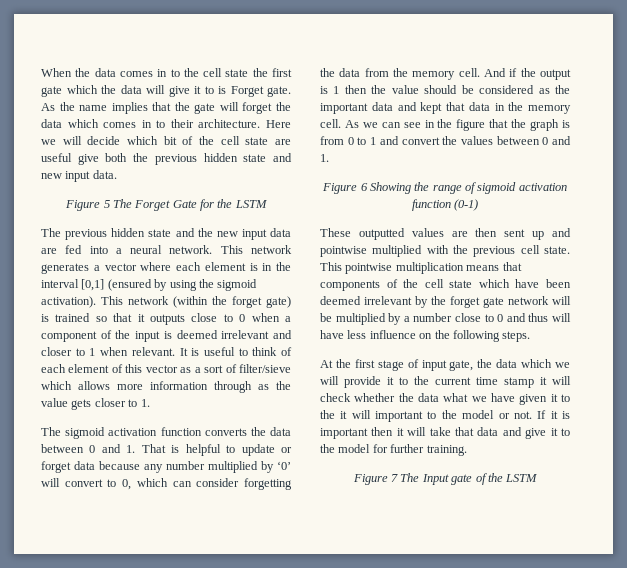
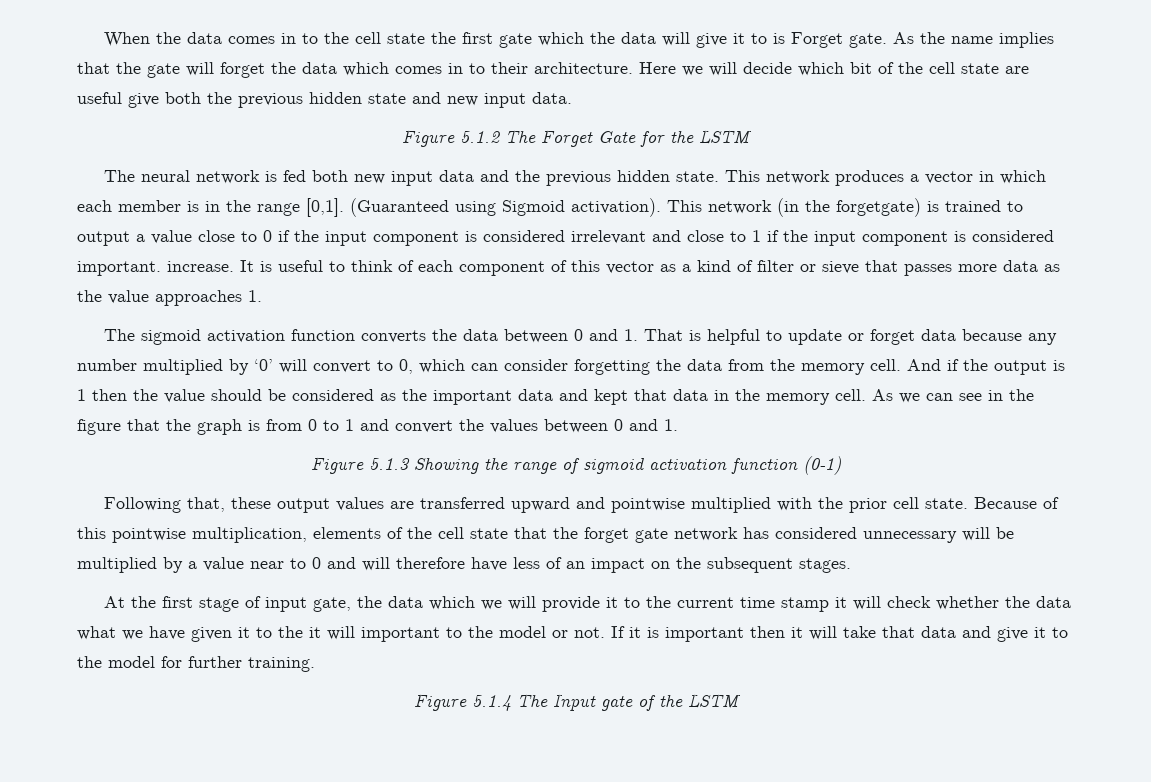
- Figure 5 The Forget Gate for the LSTM
+ Figure 5.1.2 The Forget Gate for the LSTM
- The previous hidden state and the new input data are fed into a neural network. This network generates a vector where each element is in the interval [0,1] (ensured by using the sigmoid activation). This network (within the forget gate) is trained so that it outputs close to 0 when a component of the input is deemed irrelevant and closer to 1 when relevant.
+ The neural network is fed both new input data and the previous hidden state. This network produces a vector in which each member is in the range [0,1]. (Guaranteed using Sigmoid activation). This network (in the forgetgate) is trained to output a value close to 0 if the input component is considered irrelevant and close to 1 if the input component is considered important. increase.
- It is useful to think of each element of this vector as a sort of filter/sieve which allows more information through as the value gets closer to 1.
+ It is useful to think of each component of this vector as a kind of filter or sieve that passes more data as the value approaches 1.
- Figure 6 Showing the range of sigmoid activation function (0-1)
+ Figure 5.1.3 Showing the range of sigmoid activation function (0-1)
- These outputted values are then sent up and pointwise multiplied with the previous cell state.
+ Following that, these output values are transferred upward and pointwise multiplied with the prior cell state.
- This pointwise multiplication means that components of the cell state which have been deemed irrelevant by the forget gate network will be multiplied by a number close to 0 and thus will have less influence on the following steps.
+ Because of this pointwise multiplication, elements of the cell state that the forget gate network has considered unnecessary will be multiplied by a value near to 0 and will therefore have less of an impact on the subsequent stages.
- Figure 7 The Input gate of the LSTM
+ Figure 5.1.4 The Input gate of the LSTM

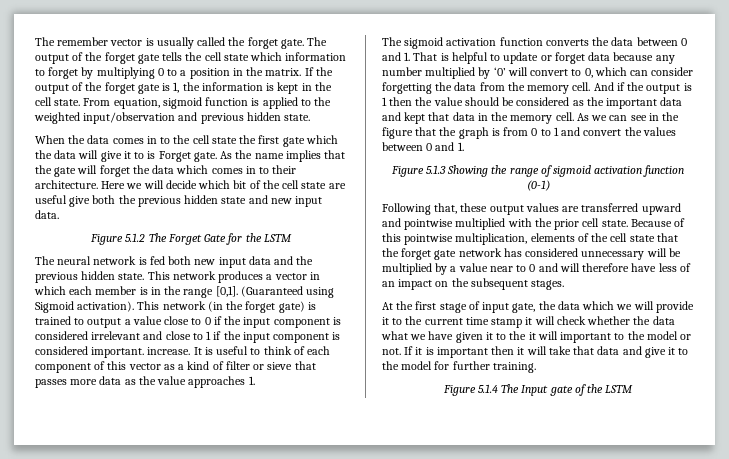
+ The remember vector is usually called the forget gate. The output of the forget gate tells the cell state which information to forget by multiplying 0 to a position in the matrix. If the output of the forget gate is 1, the information is kept in the cell state. From equation, sigmoid function is applied to the weighted input/observation and previous hidden state.
- This network (in the forgetgate) is trained to output a value close to 0 if the input component is considered irrelevant and close to 1 if the input component is considered important. increase.
+ This network (in the forget gate) is trained to output a value close to 0 if the input component is considered irrelevant and close to 1 if the input component is considered important. increase.

